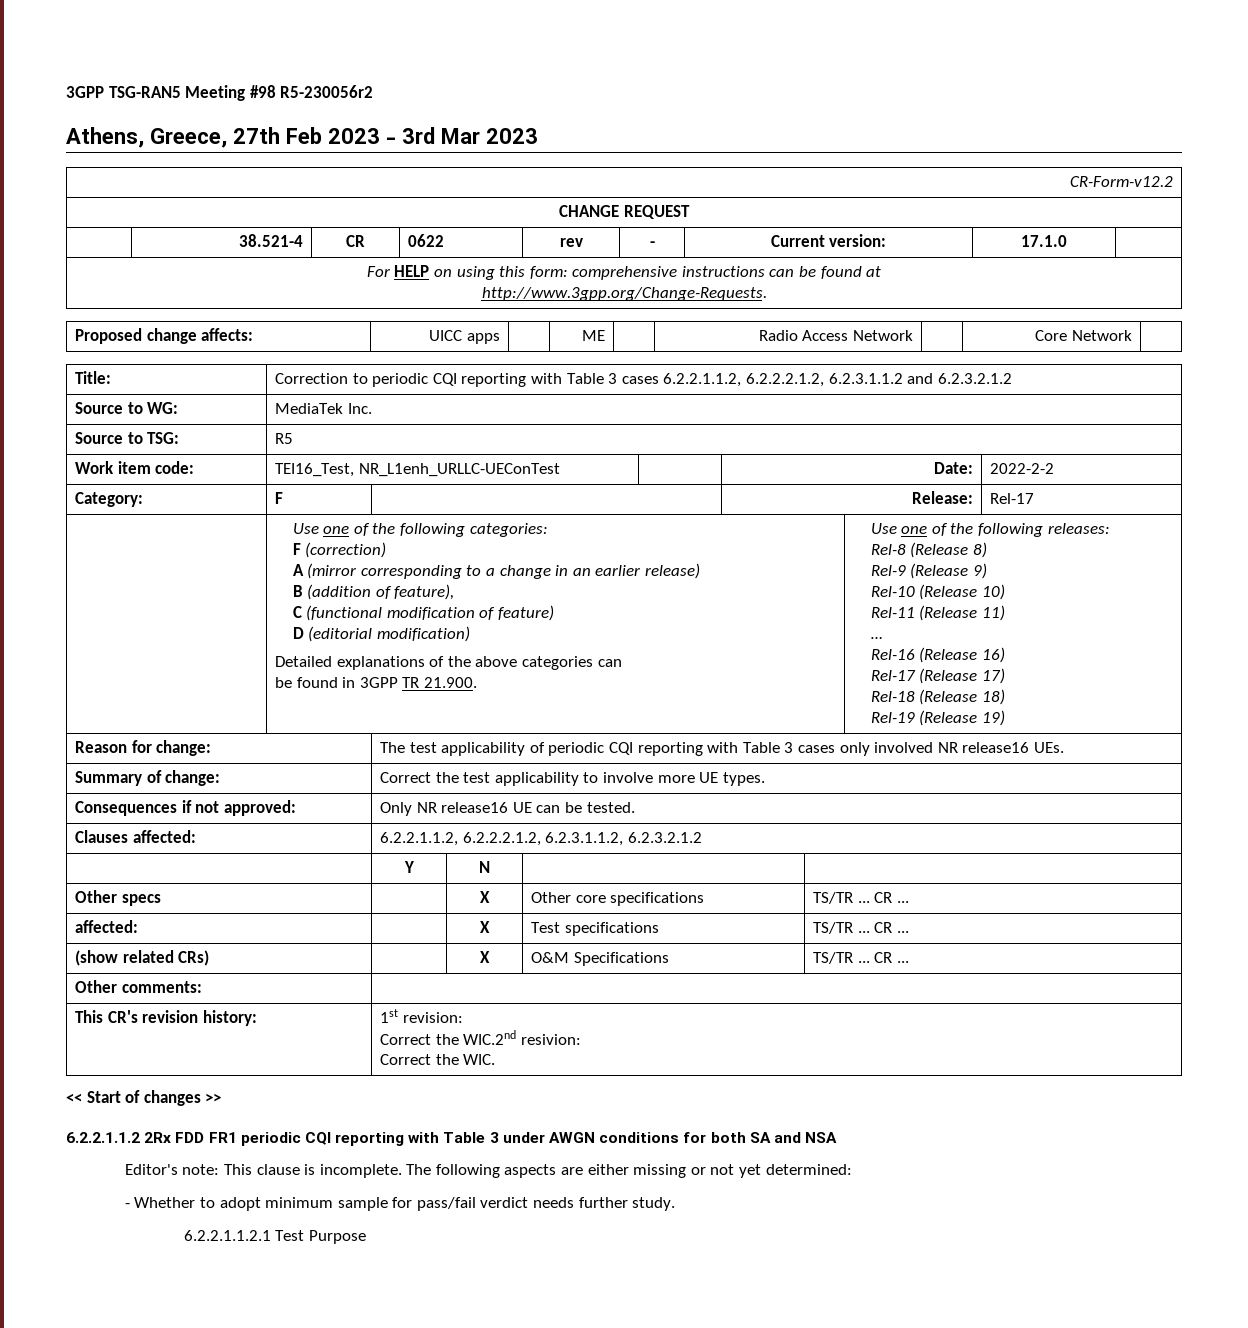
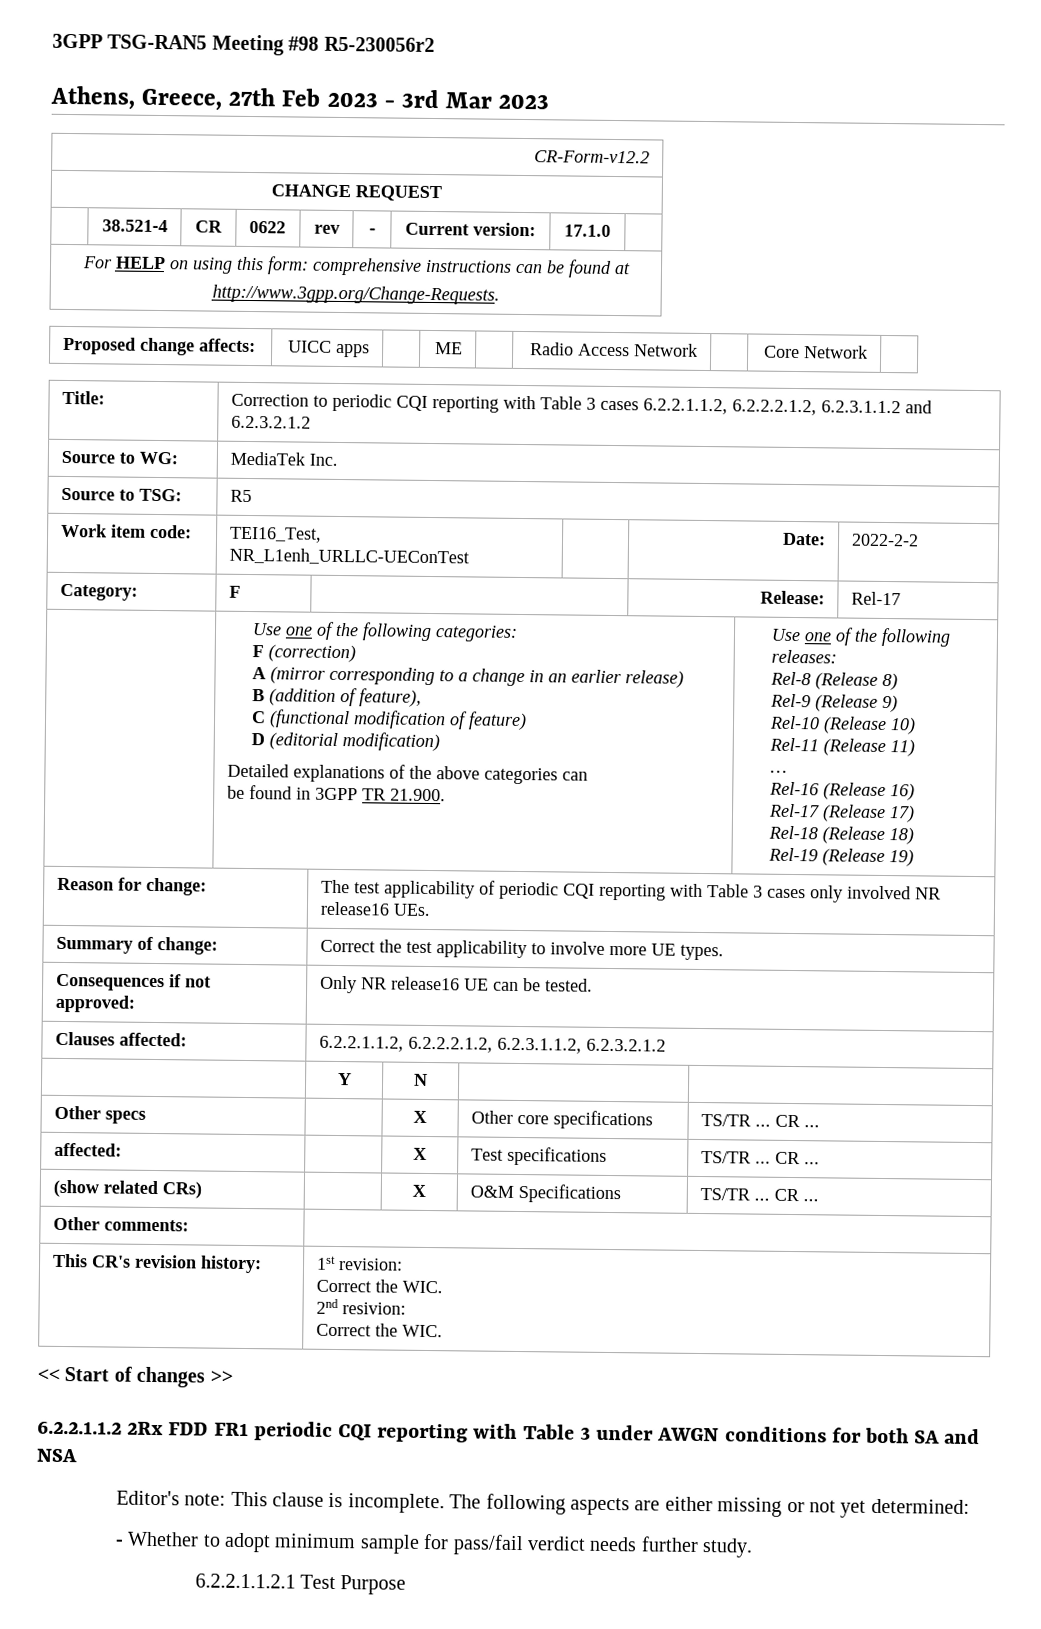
  This CR's revision history: | 1st revision:
- Correct the WIC.2nd resivion:
+ Correct the WIC.
+ 2nd resivion:

